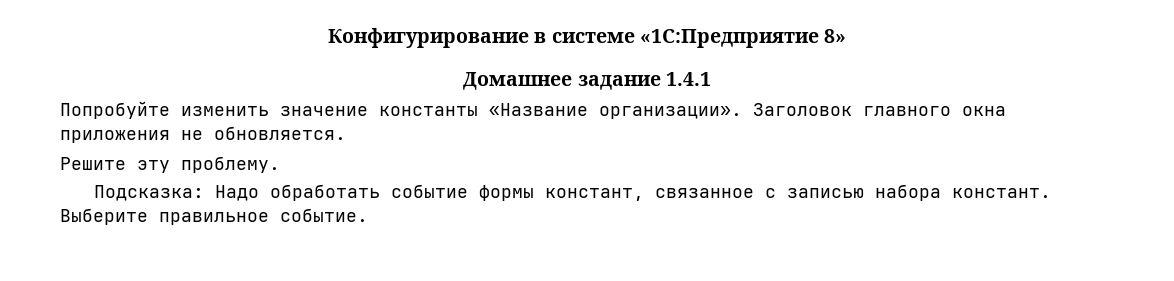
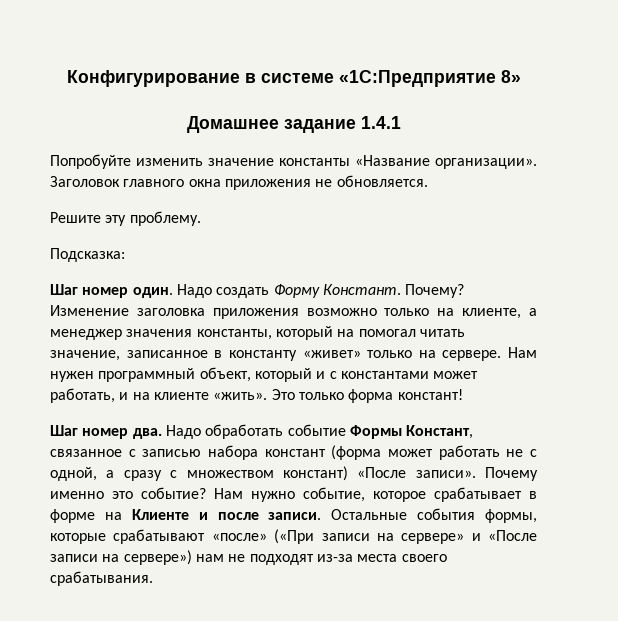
- Подсказка: Надо обработать событие формы констант, связанное с записью набора констант. Выберите правильное событие.
+ Подсказка:
+ Шаг номер один. Надо создать Форму Констант. Почему? Изменение заголовка приложения возможно только на клиенте, а менеджер значения константы, который на помогал читать значение, записанное в константу «живет» только на сервере. Нам нужен программный объект, который и с константами может работать, и на клиенте «жить». Это только форма констант!
+ Шаг номер два. Надо обработать событие Формы Констант, связанное с записью набора констант (форма может работать не с одной, а сразу с множеством констант) «После записи». Почему именно это событие? Нам нужно событие, которое срабатывает в форме на Клиенте и после записи. Остальные события формы, которые срабатывают «после» («При записи на сервере» и «После записи на сервере») нам не подходят из-за места своего срабатывания.

